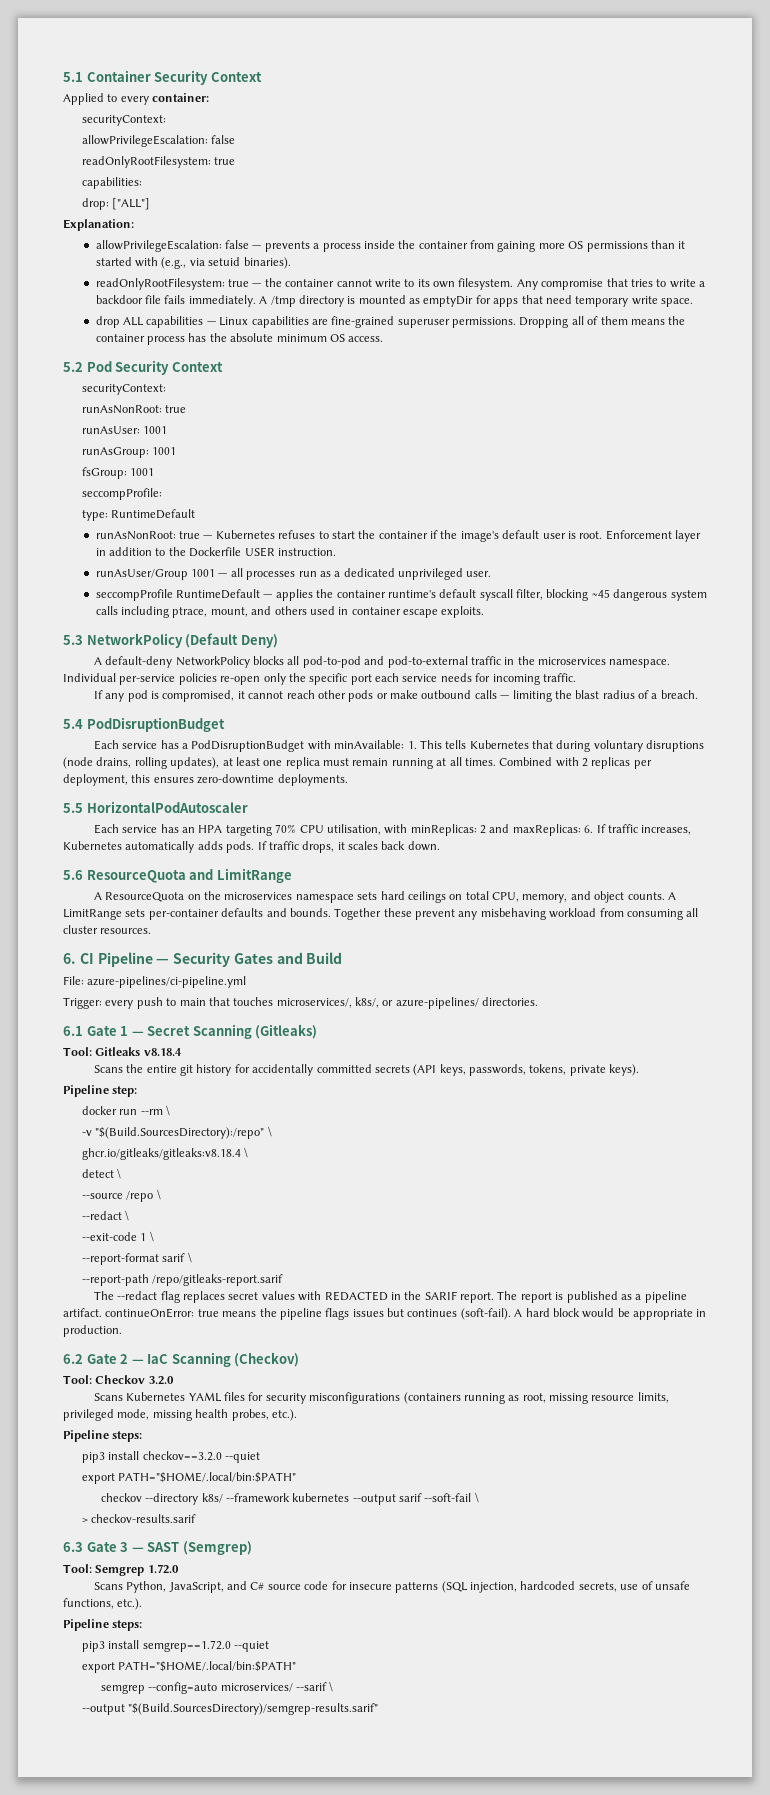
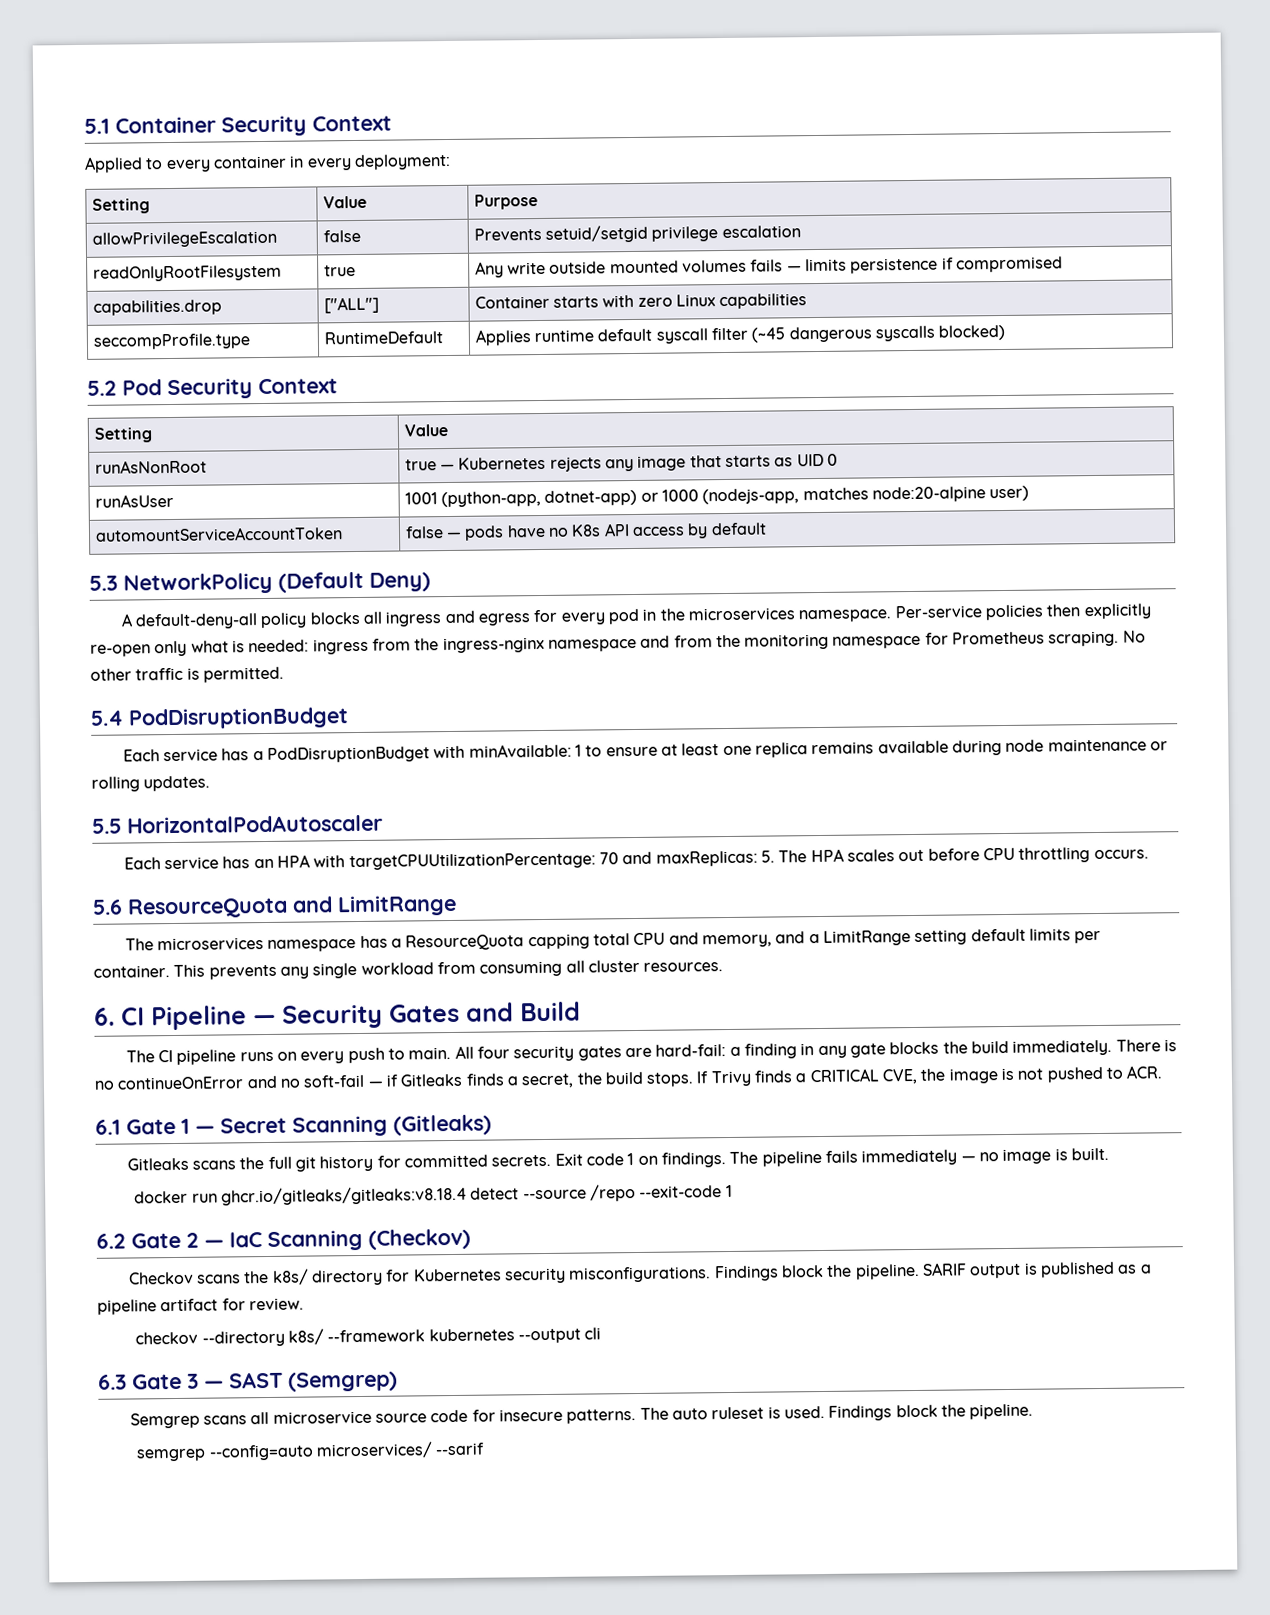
- Applied to every container:
- securityContext:
- allowPrivilegeEscalation: false
- readOnlyRootFilesystem: true
- capabilities:
- drop: ["ALL"]
- Explanation:
- allowPrivilegeEscalation: false — prevents a process inside the container from gaining more OS permissions than it started with (e.g., via setuid binaries).
- readOnlyRootFilesystem: true — the container cannot write to its own filesystem. Any compromise that tries to write a backdoor file fails immediately. A /tmp directory is mounted as emptyDir for apps that need temporary write space.
- drop ALL capabilities — Linux capabilities are fine-grained superuser permissions. Dropping all of them means the container process has the absolute minimum OS access.
+ Applied to every container in every deployment:
+ Setting | Value | Purpose
+ allowPrivilegeEscalation | false | Prevents setuid/setgid privilege escalation
+ readOnlyRootFilesystem | true | Any write outside mounted volumes fails — limits persistence if compromised
+ capabilities.drop | ["ALL"] | Container starts with zero Linux capabilities
+ seccompProfile.type | RuntimeDefault | Applies runtime default syscall filter (~45 dangerous syscalls blocked)
  5.2 Pod Security Context
- securityContext:
- runAsNonRoot: true
- runAsUser: 1001
- runAsGroup: 1001
- fsGroup: 1001
- seccompProfile:
- type: RuntimeDefault
- runAsNonRoot: true — Kubernetes refuses to start the container if the image's default user is root. Enforcement layer in addition to the Dockerfile USER instruction.
- runAsUser/Group 1001 — all processes run as a dedicated unprivileged user.
- seccompProfile RuntimeDefault — applies the container runtime's default syscall filter, blocking ~45 dangerous system calls including ptrace, mount, and others used in container escape exploits.
+ Setting | Value
+ runAsNonRoot | true — Kubernetes rejects any image that starts as UID 0
+ runAsUser | 1001 (python-app, dotnet-app) or 1000 (nodejs-app, matches node:20-alpine user)
+ automountServiceAccountToken | false — pods have no K8s API access by default
- A default-deny NetworkPolicy blocks all pod-to-pod and pod-to-external traffic in the microservices namespace. Individual per-service policies re-open only the specific port each service needs for incoming traffic.
- If any pod is compromised, it cannot reach other pods or make outbound calls — limiting the blast radius of a breach.
+ A default-deny-all policy blocks all ingress and egress for every pod in the microservices namespace. Per-service policies then explicitly re-open only what is needed: ingress from the ingress-nginx namespace and from the monitoring namespace for Prometheus scraping. No other traffic is permitted.
- Each service has a PodDisruptionBudget with minAvailable: 1. This tells Kubernetes that during voluntary disruptions (node drains, rolling updates), at least one replica must remain running at all times. Combined with 2 replicas per deployment, this ensures zero-downtime deployments.
+ Each service has a PodDisruptionBudget with minAvailable: 1 to ensure at least one replica remains available during node maintenance or rolling updates.
- Each service has an HPA targeting 70% CPU utilisation, with minReplicas: 2 and maxReplicas: 6. If traffic increases, Kubernetes automatically adds pods. If traffic drops, it scales back down.
+ Each service has an HPA with targetCPUUtilizationPercentage: 70 and maxReplicas: 5. The HPA scales out before CPU throttling occurs.
  5.6 ResourceQuota and LimitRange
- A ResourceQuota on the microservices namespace sets hard ceilings on total CPU, memory, and object counts. A LimitRange sets per-container defaults and bounds. Together these prevent any misbehaving workload from consuming all cluster resources.
+ The microservices namespace has a ResourceQuota capping total CPU and memory, and a LimitRange setting default limits per container. This prevents any single workload from consuming all cluster resources.
- File: azure-pipelines/ci-pipeline.yml
- Trigger: every push to main that touches microservices/, k8s/, or azure-pipelines/ directories.
+ The CI pipeline runs on every push to main. All four security gates are hard-fail: a finding in any gate blocks the build immediately. There is no continueOnError and no soft-fail — if Gitleaks finds a secret, the build stops. If Trivy finds a CRITICAL CVE, the image is not pushed to ACR.
- Tool: Gitleaks v8.18.4
- Scans the entire git history for accidentally committed secrets (API keys, passwords, tokens, private keys).
- Pipeline step:
- docker run --rm \
- -v "$(Build.SourcesDirectory):/repo" \
- ghcr.io/gitleaks/gitleaks:v8.18.4 \
- detect \
- --source /repo \
- --redact \
- --exit-code 1 \
- --report-format sarif \
- --report-path /repo/gitleaks-report.sarif
- The --redact flag replaces secret values with REDACTED in the SARIF report. The report is published as a pipeline artifact. continueOnError: true means the pipeline flags issues but continues (soft-fail). A hard block would be appropriate in production.
+ Gitleaks scans the full git history for committed secrets. Exit code 1 on findings. The pipeline fails immediately — no image is built.
+ docker run ghcr.io/gitleaks/gitleaks:v8.18.4 detect --source /repo --exit-code 1
- Tool: Checkov 3.2.0
- Scans Kubernetes YAML files for security misconfigurations (containers running as root, missing resource limits, privileged mode, missing health probes, etc.).
- Pipeline steps:
- pip3 install checkov==3.2.0 --quiet
- export PATH="$HOME/.local/bin:$PATH"
+ Checkov scans the k8s/ directory for Kubernetes security misconfigurations. Findings block the pipeline. SARIF output is published as a pipeline artifact for review.
- checkov --directory k8s/ --framework kubernetes --output sarif --soft-fail \
- > checkov-results.sarif
+ checkov --directory k8s/ --framework kubernetes --output cli
- Tool: Semgrep 1.72.0
- Scans Python, JavaScript, and C# source code for insecure patterns (SQL injection, hardcoded secrets, use of unsafe functions, etc.).
- Pipeline steps:
- pip3 install semgrep==1.72.0 --quiet
- export PATH="$HOME/.local/bin:$PATH"
+ Semgrep scans all microservice source code for insecure patterns. The auto ruleset is used. Findings block the pipeline.
- semgrep --config=auto microservices/ --sarif \
- --output "$(Build.SourcesDirectory)/semgrep-results.sarif"
+ semgrep --config=auto microservices/ --sarif

